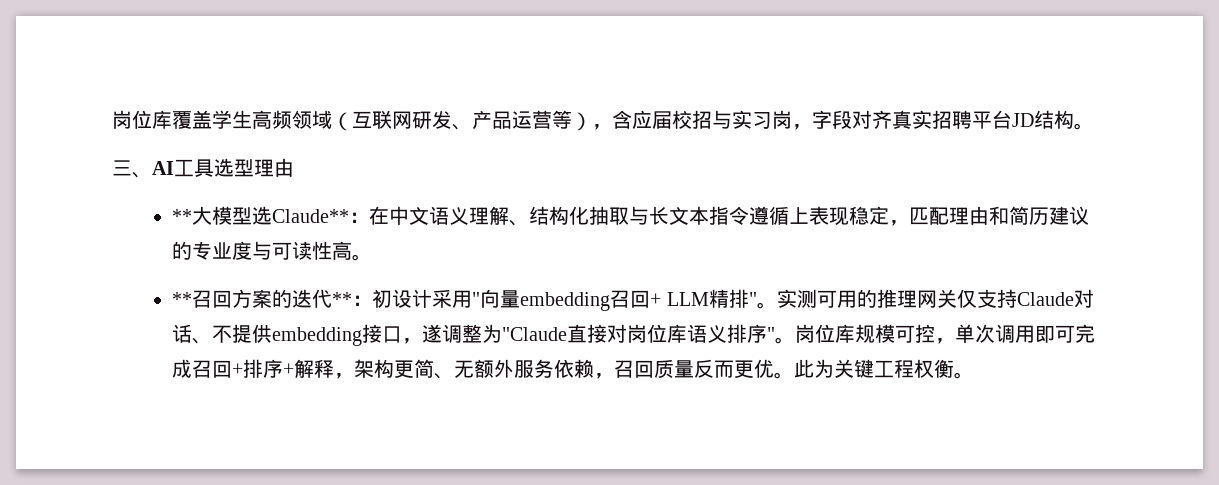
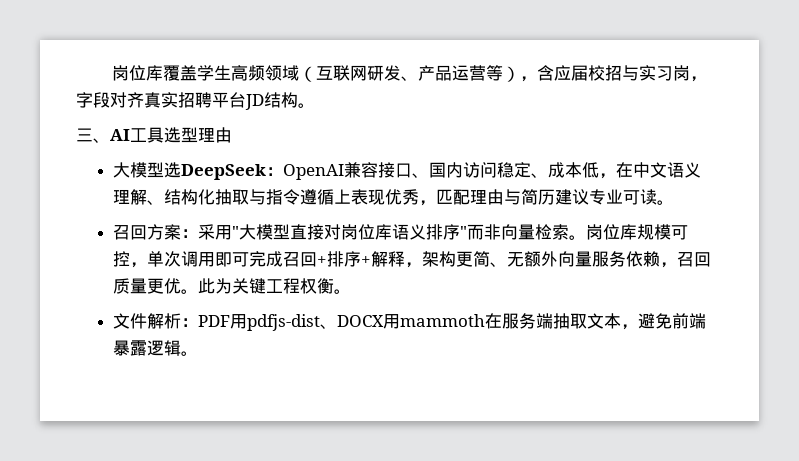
- **大模型选Claude**：在中文语义理解、结构化抽取与长文本指令遵循上表现稳定，匹配理由和简历建议的专业度与可读性高。
- **召回方案的迭代**：初设计采用"向量embedding召回+ LLM精排"。实测可用的推理网关仅支持Claude对话、不提供embedding接口，遂调整为"Claude直接对岗位库语义排序"。
+ 大模型选DeepSeek：OpenAI兼容接口、国内访问稳定、成本低，在中文语义理解、结构化抽取与指令遵循上表现优秀，匹配理由与简历建议专业可读。
+ 召回方案：采用"大模型直接对岗位库语义排序"而非向量检索。
- 岗位库规模可控，单次调用即可完成召回+排序+解释，架构更简、无额外服务依赖，召回质量反而更优。
+ 岗位库规模可控，单次调用即可完成召回+排序+解释，架构更简、无额外向量服务依赖，召回质量更优。
+ 文件解析：PDF用pdfjs-dist、DOCX用mammoth在服务端抽取文本，避免前端暴露逻辑。

